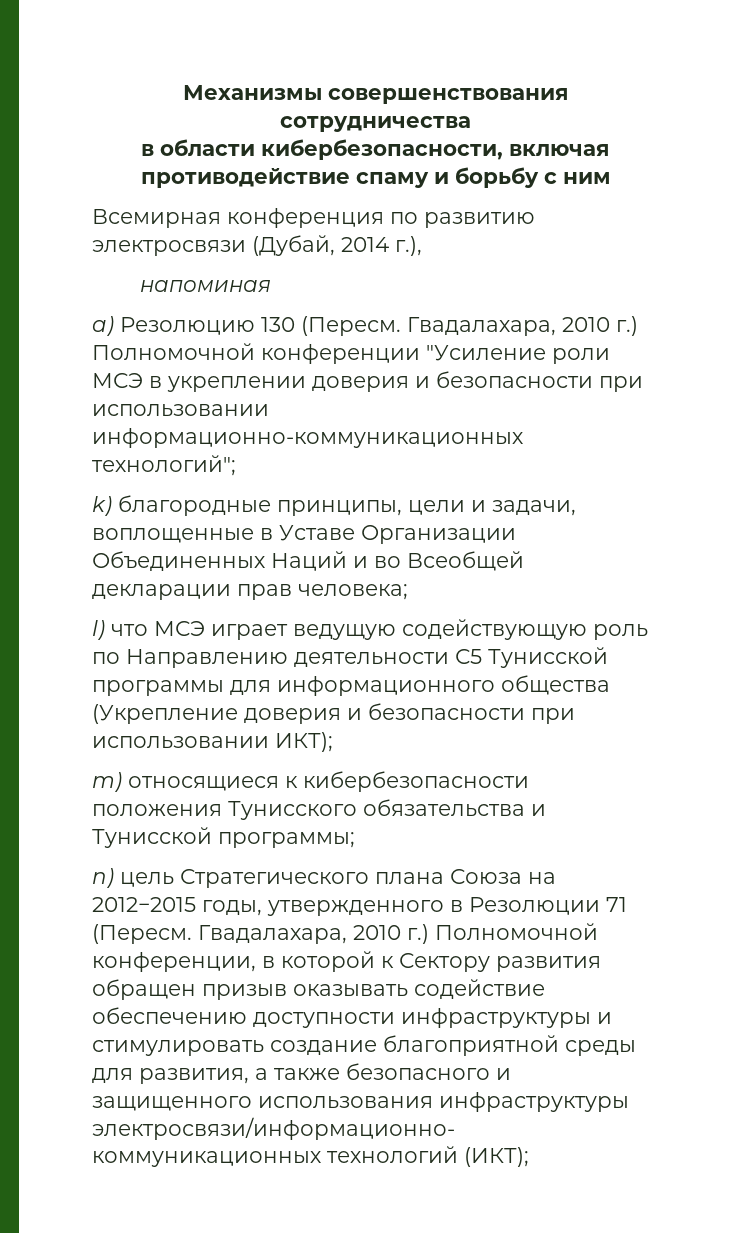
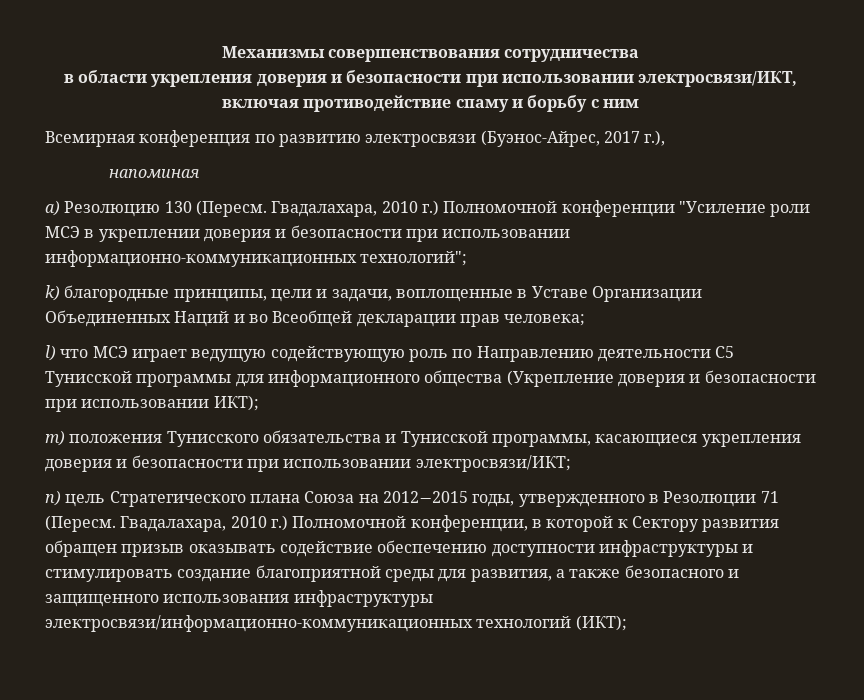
- в области кибербезопасности, включая противодействие спаму и борьбу с ним
+ в области укрепления доверия и безопасности при использовании электросвязи/ИКТ, включая противодействие спаму и борьбу с ним
- Всемирная конференция по развитию электросвязи (Дубай, 2014 г.),
+ Всемирная конференция по развитию электросвязи (Буэнос-Айрес, 2017 г.),
- m) относящиеся к кибербезопасности положения Тунисского обязательства и Тунисской программы;
+ m) положения Тунисского обязательства и Тунисской программы, касающиеся укрепления доверия и безопасности при использовании электросвязи/ИКТ;

